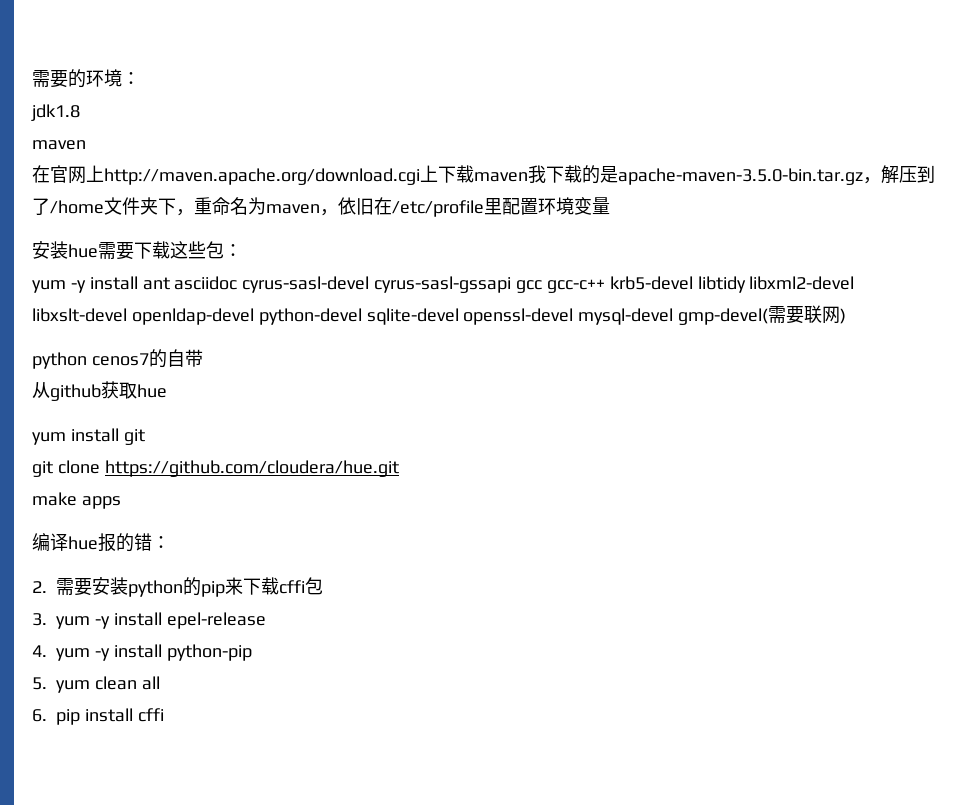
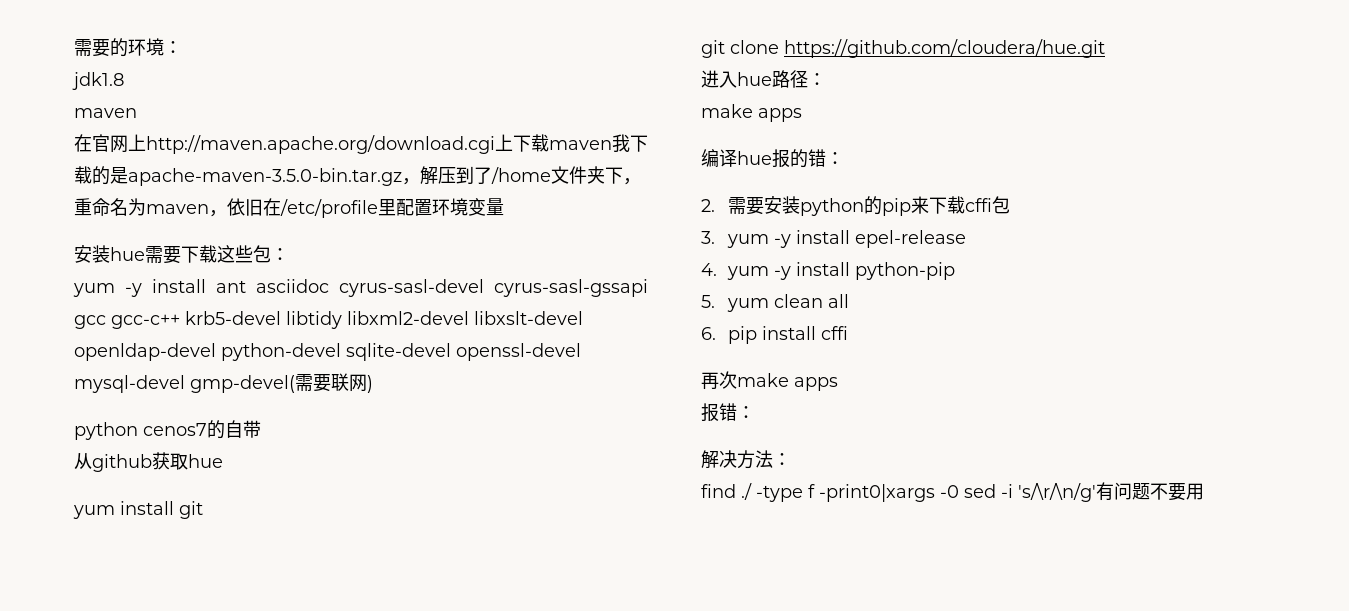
+ 进入hue路径：
+ 再次make apps
+ 报错：
+ 解决方法：
+ find ./ -type f -print0|xargs -0 sed -i 's/\r/\n/g'有问题不要用

